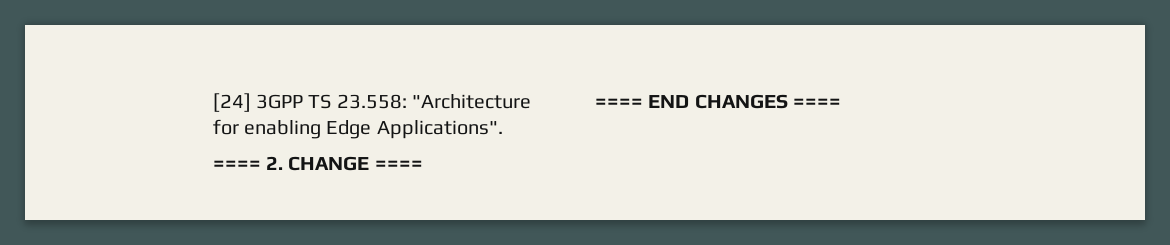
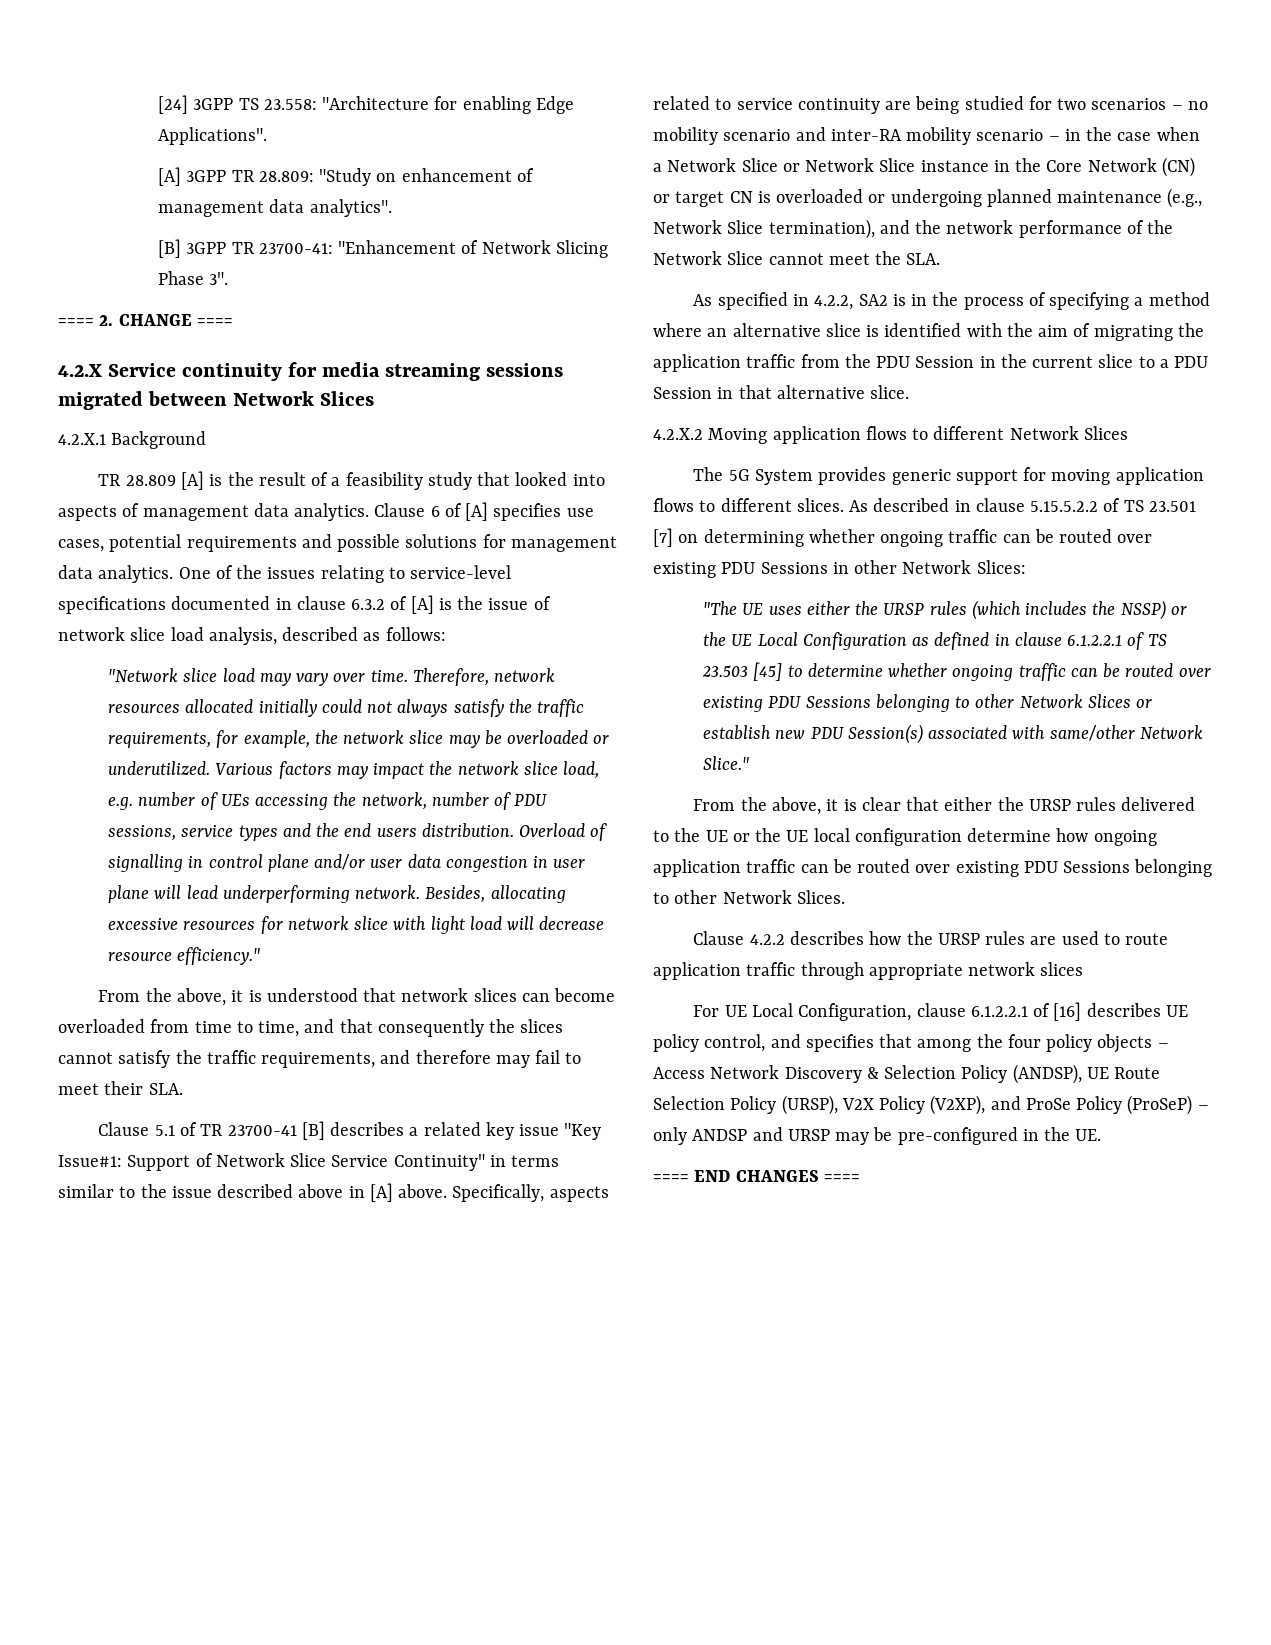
+ [A] 3GPP TR 28.809: "Study on enhancement of management data analytics".
+ [B] 3GPP TR 23700-41: "Enhancement of Network Slicing Phase 3".
  ==== 2. CHANGE ====
+ 4.2.X Service continuity for media streaming sessions migrated between Network Slices
+ 4.2.X.1 Background
+ TR 28.809 [A] is the result of a feasibility study that looked into aspects of management data analytics. Clause 6 of [A] specifies use cases, potential requirements and possible solutions for management data analytics. One of the issues relating to service-level specifications documented in clause 6.3.2 of [A] is the issue of network slice load analysis, described as follows:
+ "Network slice load may vary over time. Therefore, network resources allocated initially could not always satisfy the traffic requirements, for example, the network slice may be overloaded or underutilized. Various factors may impact the network slice load, e.g. number of UEs accessing the network, number of PDU sessions, service types and the end users distribution. Overload of signalling in control plane and/or user data congestion in user plane will lead underperforming network. Besides, allocating excessive resources for network slice with light load will decrease resource efficiency."
+ From the above, it is understood that network slices can become overloaded from time to time, and that consequently the slices cannot satisfy the traffic requirements, and therefore may fail to meet their SLA.
+ Clause 5.1 of TR 23700-41 [B] describes a related key issue "Key Issue#1: Support of Network Slice Service Continuity" in terms similar to the issue described above in [A] above. Specifically, aspects related to service continuity are being studied for two scenarios – no mobility scenario and inter-RA mobility scenario – in the case when a Network Slice or Network Slice instance in the Core Network (CN) or target CN is overloaded or undergoing planned maintenance (e.g., Network Slice termination), and the network performance of the Network Slice cannot meet the SLA.
+ As specified in 4.2.2, SA2 is in the process of specifying a method where an alternative slice is identified with the aim of migrating the application traffic from the PDU Session in the current slice to a PDU Session in that alternative slice.
+ 4.2.X.2 Moving application flows to different Network Slices
+ The 5G System provides generic support for moving application flows to different slices. As described in clause 5.15.5.2.2 of TS 23.501 [7] on determining whether ongoing traffic can be routed over existing PDU Sessions in other Network Slices:
+ "The UE uses either the URSP rules (which includes the NSSP) or the UE Local Configuration as defined in clause 6.1.2.2.1 of TS 23.503 [45] to determine whether ongoing traffic can be routed over existing PDU Sessions belonging to other Network Slices or establish new PDU Session(s) associated with same/other Network Slice."
+ From the above, it is clear that either the URSP rules delivered to the UE or the UE local configuration determine how ongoing application traffic can be routed over existing PDU Sessions belonging to other Network Slices.
+ Clause 4.2.2 describes how the URSP rules are used to route application traffic through appropriate network slices
+ For UE Local Configuration, clause 6.1.2.2.1 of [16] describes UE policy control, and specifies that among the four policy objects – Access Network Discovery & Selection Policy (ANDSP), UE Route Selection Policy (URSP), V2X Policy (V2XP), and ProSe Policy (ProSeP) – only ANDSP and URSP may be pre-configured in the UE.

